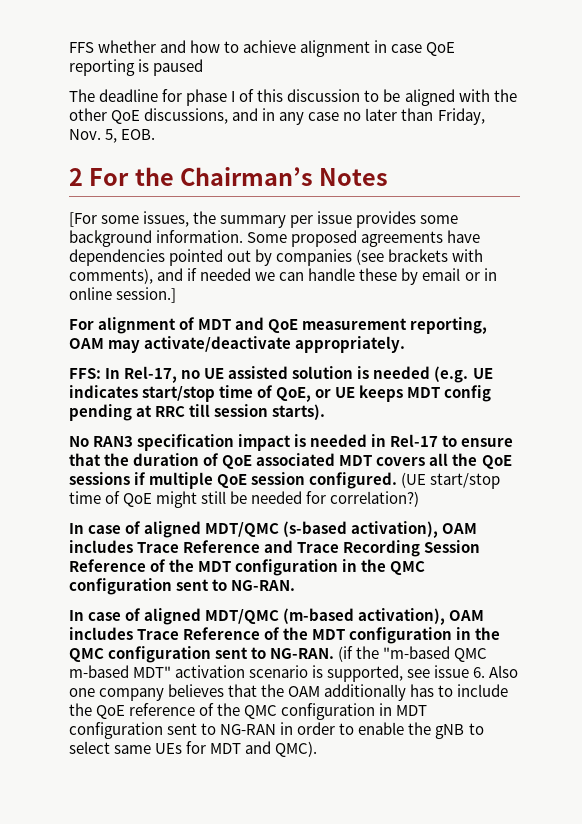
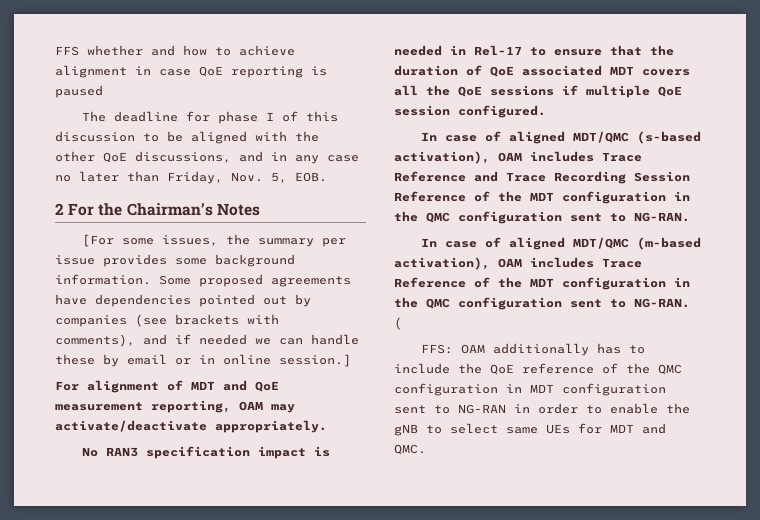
- FFS: In Rel-17, no UE assisted solution is needed (e.g. UE indicates start/stop time of QoE, or UE keeps MDT config pending at RRC till session starts).
- (UE start/stop time of QoE might still be needed for correlation?)
- (if the "m-based QMC m-based MDT" activation scenario is supported, see issue 6. Also one company believes that the OAM additionally has to include the QoE reference of the QMC configuration in MDT configuration sent to NG-RAN in order to enable the gNB to select same UEs for MDT and QMC).
+ (
+ FFS: OAM additionally has to include the QoE reference of the QMC configuration in MDT configuration sent to NG-RAN in order to enable the gNB to select same UEs for MDT and QMC.

